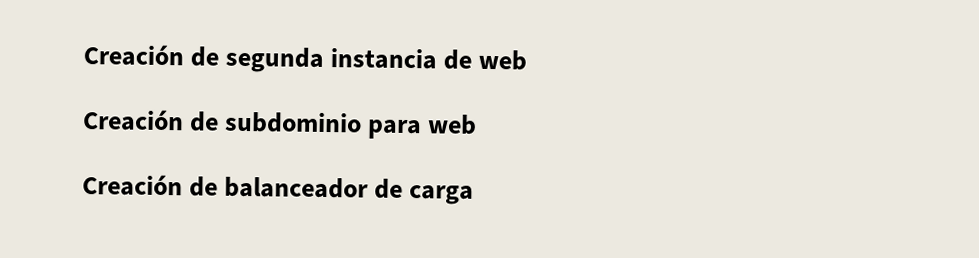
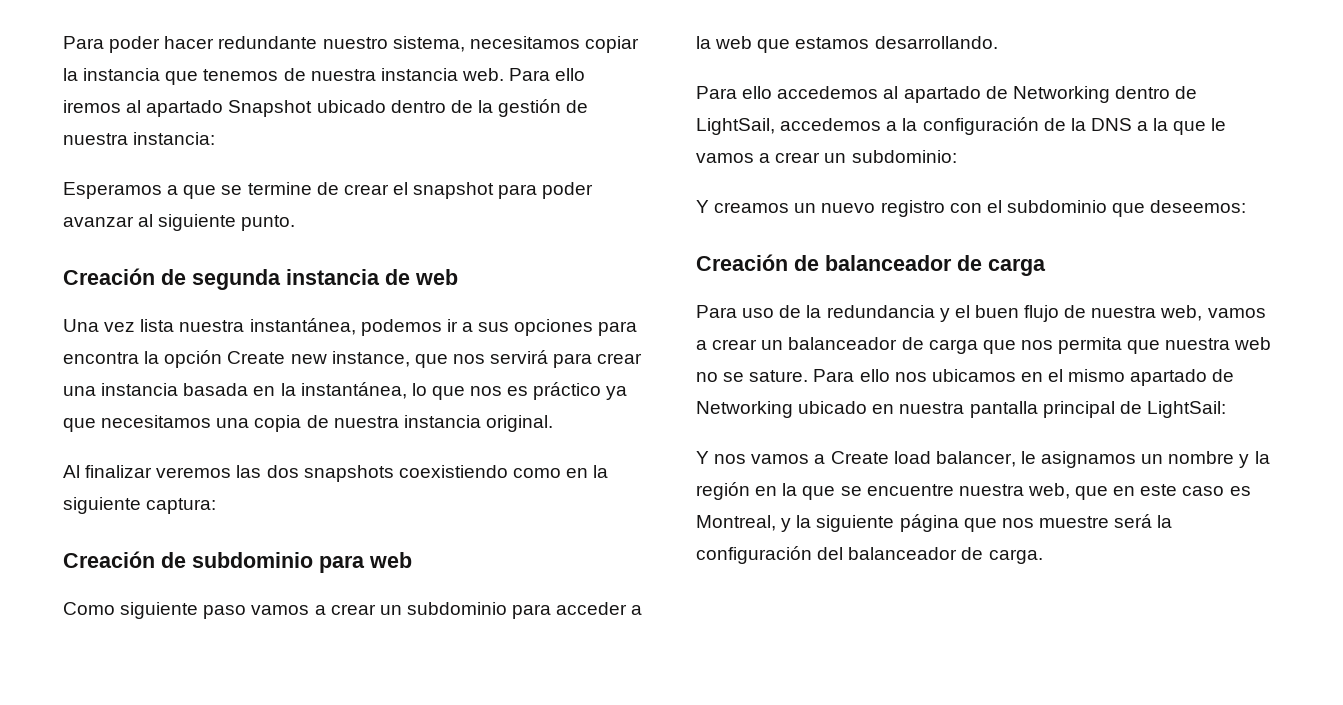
+ Para poder hacer redundante nuestro sistema, necesitamos copiar la instancia que tenemos de nuestra instancia web. Para ello iremos al apartado Snapshot ubicado dentro de la gestión de nuestra instancia:
+ Esperamos a que se termine de crear el snapshot para poder avanzar al siguiente punto.
+ Una vez lista nuestra instantánea, podemos ir a sus opciones para encontra la opción Create new instance, que nos servirá para crear una instancia basada en la instantánea, lo que nos es práctico ya que necesitamos una copia de nuestra instancia original.
+ Al finalizar veremos las dos snapshots coexistiendo como en la siguiente captura:
+ Como siguiente paso vamos a crear un subdominio para acceder a la web que estamos desarrollando.
+ Para ello accedemos al apartado de Networking dentro de LightSail, accedemos a la configuración de la DNS a la que le vamos a crear un subdominio:
+ Y creamos un nuevo registro con el subdominio que deseemos:
+ Para uso de la redundancia y el buen flujo de nuestra web, vamos a crear un balanceador de carga que nos permita que nuestra web no se sature. Para ello nos ubicamos en el mismo apartado de Networking ubicado en nuestra pantalla principal de LightSail:
+ Y nos vamos a Create load balancer, le asignamos un nombre y la región en la que se encuentre nuestra web, que en este caso es Montreal, y la siguiente página que nos muestre será la configuración del balanceador de carga.

